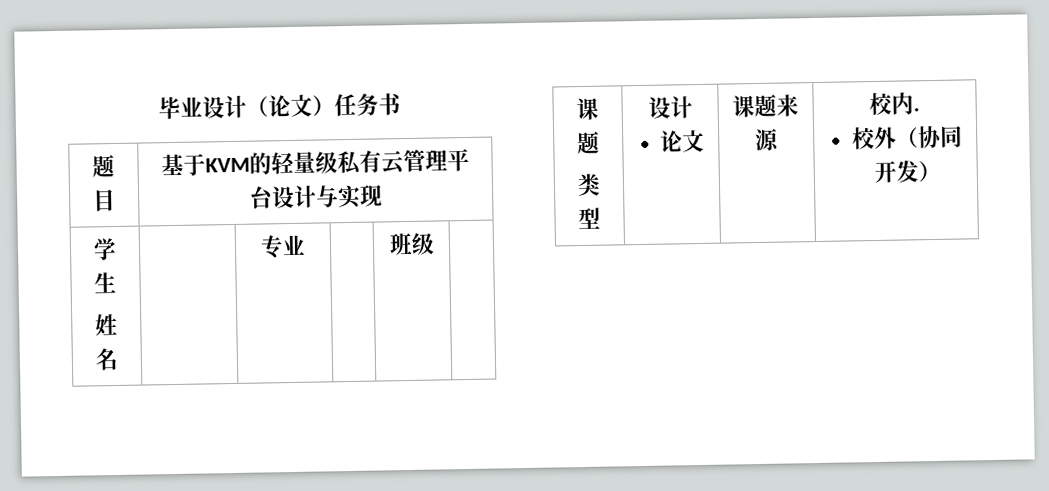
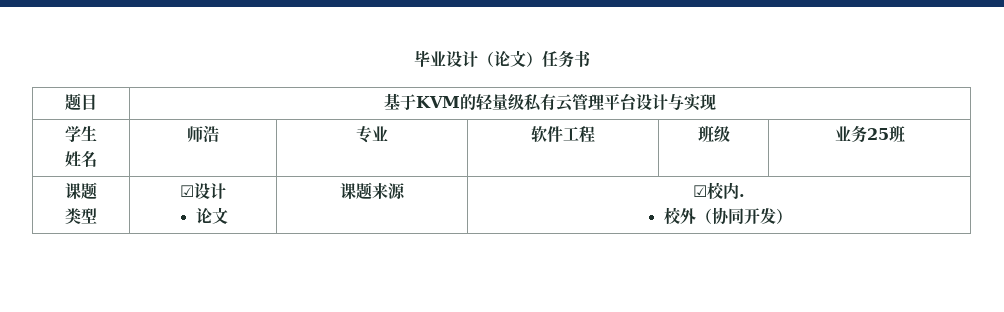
  学生
- 姓名 | | 专业 | | 班级 |
+ 姓名 | 师浩 | 专业 | 软件工程 | 班级 | 业务25班
  课题
- 类型 | 设计
- 论文 | 课题来源 | 校内.
+ 类型 | ☑设计
+ 论文 | 课题来源 | ☑校内.

